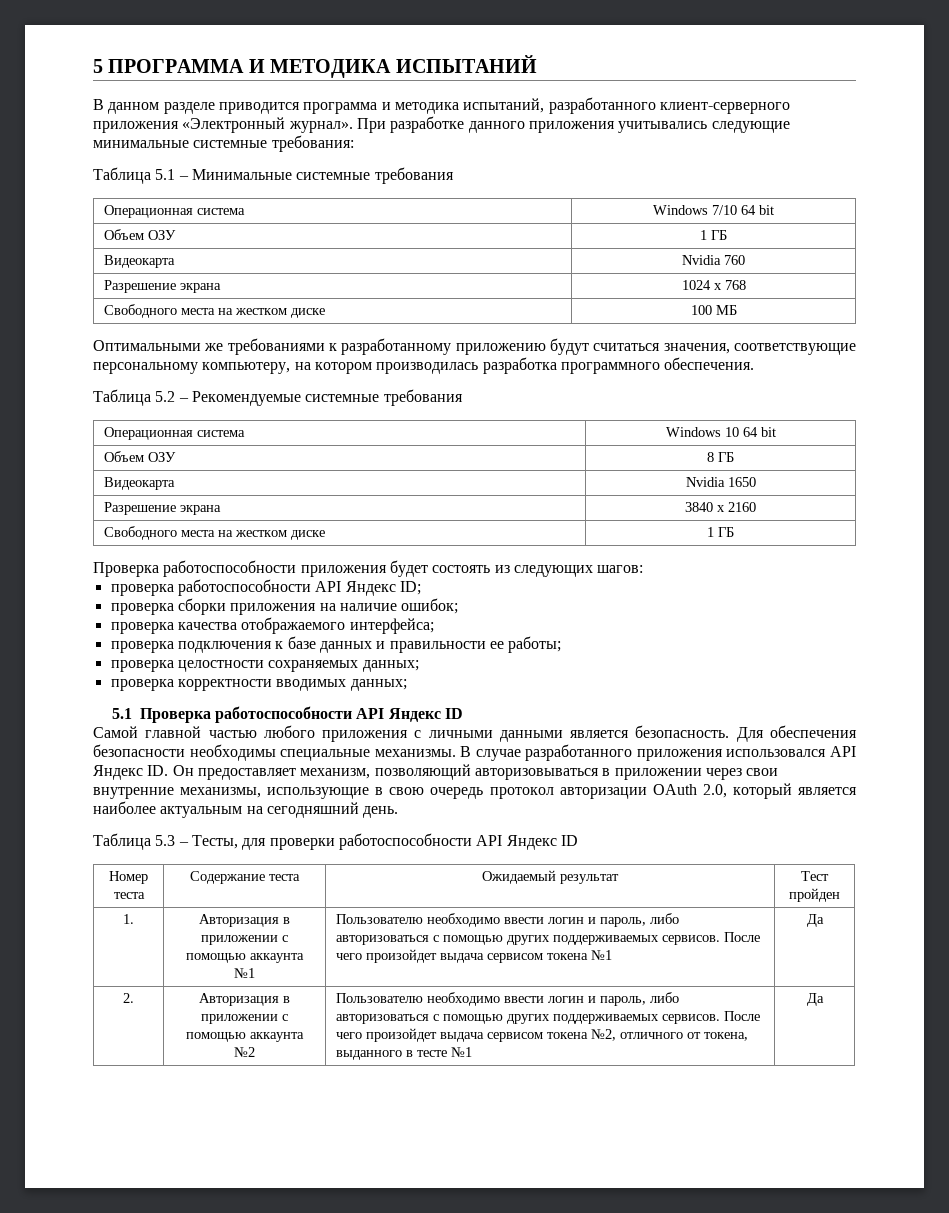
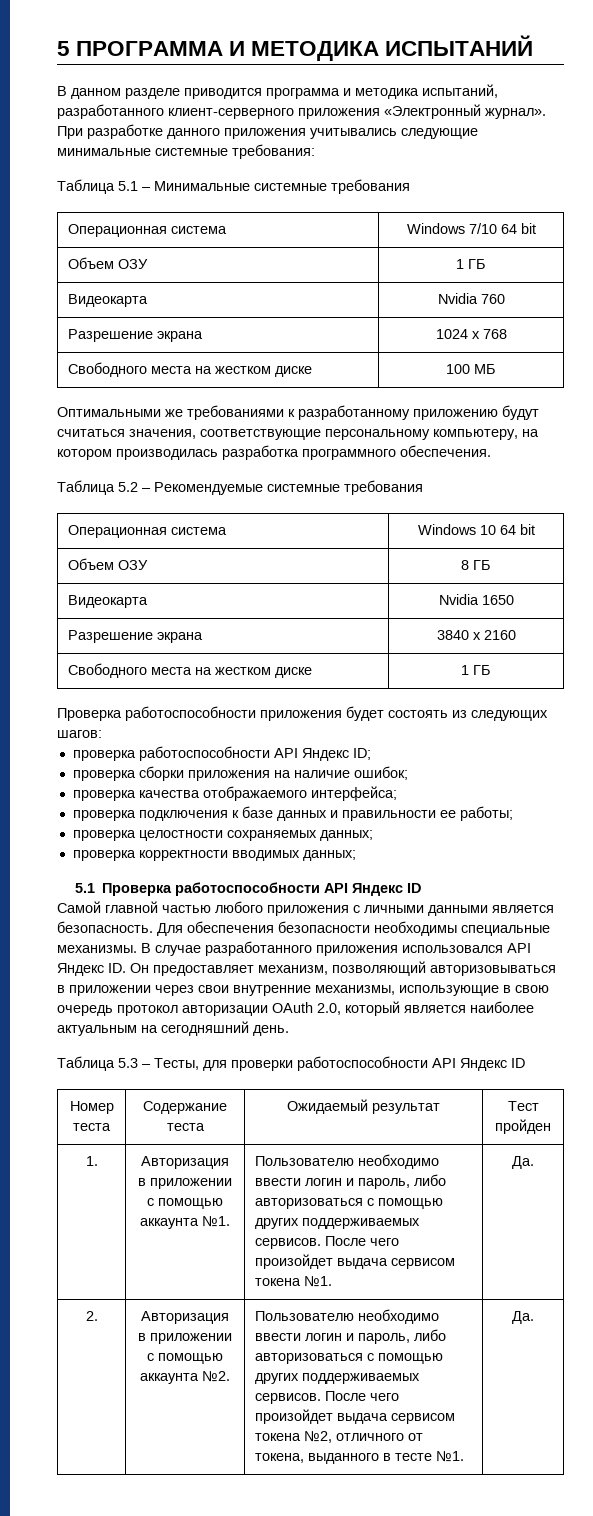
- 1. | Авторизация в приложении с помощью аккаунта №1 | Пользователю необходимо ввести логин и пароль, либо авторизоваться с помощью других поддерживаемых сервисов. После чего произойдет выдача сервисом токена №1 | Да
+ 1. | Авторизация в приложении с помощью аккаунта №1. | Пользователю необходимо ввести логин и пароль, либо авторизоваться с помощью других поддерживаемых сервисов. После чего произойдет выдача сервисом токена №1. | Да.
- 2. | Авторизация в приложении с помощью аккаунта №2 | Пользователю необходимо ввести логин и пароль, либо авторизоваться с помощью других поддерживаемых сервисов. После чего произойдет выдача сервисом токена №2, отличного от токена, выданного в тесте №1 | Да
+ 2. | Авторизация в приложении с помощью аккаунта №2. | Пользователю необходимо ввести логин и пароль, либо авторизоваться с помощью других поддерживаемых сервисов. После чего произойдет выдача сервисом токена №2, отличного от токена, выданного в тесте №1. | Да.

